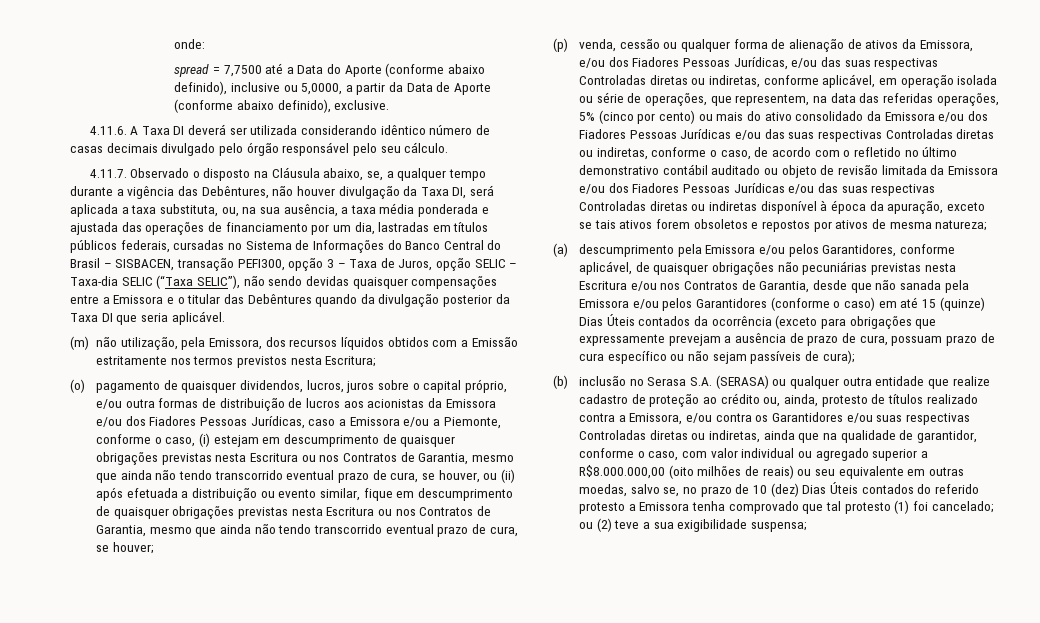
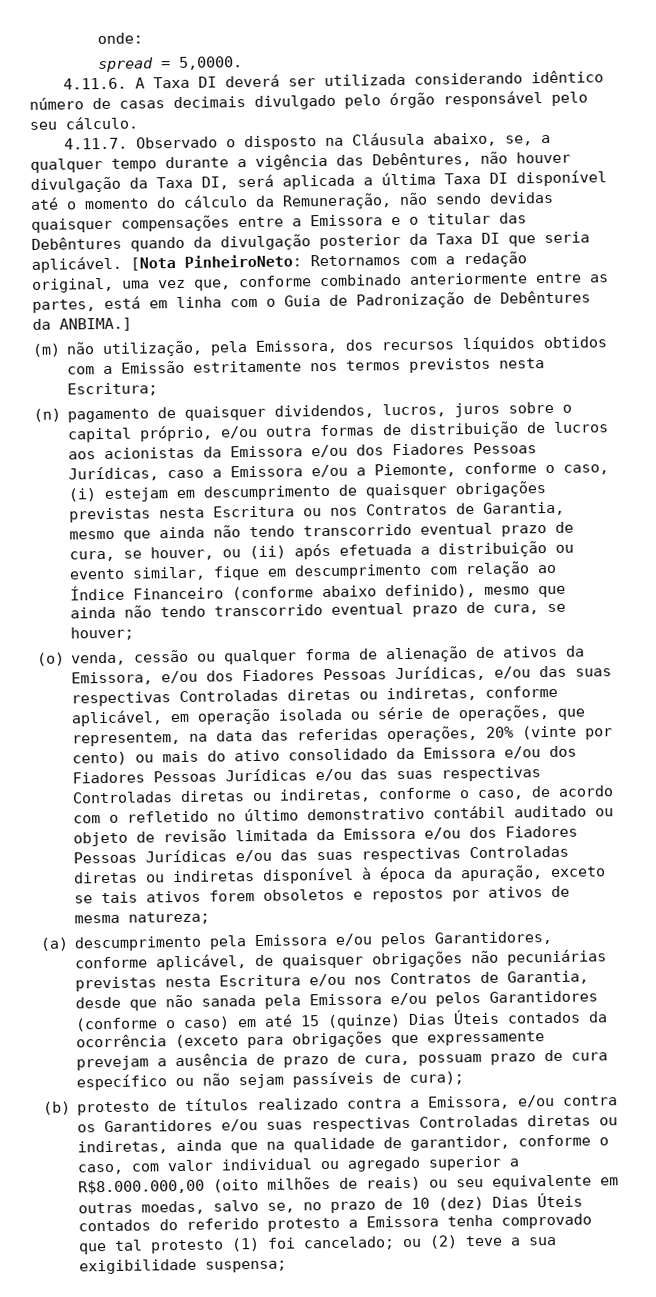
- spread = 7,7500 até a Data do Aporte (conforme abaixo definido), inclusive ou 5,0000, a partir da Data de Aporte (conforme abaixo definido), exclusive.
+ spread = 5,0000.
- 4.11.7. Observado o disposto na Cláusula abaixo, se, a qualquer tempo durante a vigência das Debêntures, não houver divulgação da Taxa DI, será aplicada a taxa substituta, ou, na sua ausência, a taxa média ponderada e ajustada das operações de financiamento por um dia, lastradas em títulos públicos federais, cursadas no Sistema de Informações do Banco Central do Brasil – SISBACEN, transação PEFI300, opção 3 – Taxa de Juros, opção SELIC – Taxa-dia SELIC (“Taxa SELIC”), não sendo devidas quaisquer compensações entre a Emissora e o titular das Debêntures quando da divulgação posterior da Taxa DI que seria aplicável.
+ 4.11.7. Observado o disposto na Cláusula abaixo, se, a qualquer tempo durante a vigência das Debêntures, não houver divulgação da Taxa DI, será aplicada a última Taxa DI disponível até o momento do cálculo da Remuneração, não sendo devidas quaisquer compensações entre a Emissora e o titular das Debêntures quando da divulgação posterior da Taxa DI que seria aplicável. [Nota PinheiroNeto: Retornamos com a redação original, uma vez que, conforme combinado anteriormente entre as partes, está em linha com o Guia de Padronização de Debêntures da ANBIMA.]
- (o) pagamento de quaisquer dividendos, lucros, juros sobre o capital próprio, e/ou outra formas de distribuição de lucros aos acionistas da Emissora e/ou dos Fiadores Pessoas Jurídicas, caso a Emissora e/ou a Piemonte, conforme o caso, (i) estejam em descumprimento de quaisquer obrigações previstas nesta Escritura ou nos Contratos de Garantia, mesmo que ainda não tendo transcorrido eventual prazo de cura, se houver, ou (ii) após efetuada a distribuição ou evento similar, fique em descumprimento de quaisquer obrigações previstas nesta Escritura ou nos Contratos de Garantia, mesmo que ainda não tendo transcorrido eventual prazo de cura, se houver;
+ (n) pagamento de quaisquer dividendos, lucros, juros sobre o capital próprio, e/ou outra formas de distribuição de lucros aos acionistas da Emissora e/ou dos Fiadores Pessoas Jurídicas, caso a Emissora e/ou a Piemonte, conforme o caso, (i) estejam em descumprimento de quaisquer obrigações previstas nesta Escritura ou nos Contratos de Garantia, mesmo que ainda não tendo transcorrido eventual prazo de cura, se houver, ou (ii) após efetuada a distribuição ou evento similar, fique em descumprimento com relação ao Índice Financeiro (conforme abaixo definido), mesmo que ainda não tendo transcorrido eventual prazo de cura, se houver;
- (p) venda, cessão ou qualquer forma de alienação de ativos da Emissora, e/ou dos Fiadores Pessoas Jurídicas, e/ou das suas respectivas Controladas diretas ou indiretas, conforme aplicável, em operação isolada ou série de operações, que representem, na data das referidas operações, 5% (cinco por cento) ou mais do ativo consolidado da Emissora e/ou dos Fiadores Pessoas Jurídicas e/ou das suas respectivas Controladas diretas ou indiretas, conforme o caso, de acordo com o refletido no último demonstrativo contábil auditado ou objeto de revisão limitada da Emissora e/ou dos Fiadores Pessoas Jurídicas e/ou das suas respectivas Controladas diretas ou indiretas disponível à época da apuração, exceto se tais ativos forem obsoletos e repostos por ativos de mesma natureza;
+ (o) venda, cessão ou qualquer forma de alienação de ativos da Emissora, e/ou dos Fiadores Pessoas Jurídicas, e/ou das suas respectivas Controladas diretas ou indiretas, conforme aplicável, em operação isolada ou série de operações, que representem, na data das referidas operações, 20% (vinte por cento) ou mais do ativo consolidado da Emissora e/ou dos Fiadores Pessoas Jurídicas e/ou das suas respectivas Controladas diretas ou indiretas, conforme o caso, de acordo com o refletido no último demonstrativo contábil auditado ou objeto de revisão limitada da Emissora e/ou dos Fiadores Pessoas Jurídicas e/ou das suas respectivas Controladas diretas ou indiretas disponível à época da apuração, exceto se tais ativos forem obsoletos e repostos por ativos de mesma natureza;
- (b) inclusão no Serasa S.A. (SERASA) ou qualquer outra entidade que realize cadastro de proteção ao crédito ou, ainda, protesto de títulos realizado contra a Emissora, e/ou contra os Garantidores e/ou suas respectivas Controladas diretas ou indiretas, ainda que na qualidade de garantidor, conforme o caso, com valor individual ou agregado superior a R$8.000.000,00 (oito milhões de reais) ou seu equivalente em outras moedas, salvo se, no prazo de 10 (dez) Dias Úteis contados do referido protesto a Emissora tenha comprovado que tal protesto (1) foi cancelado;
+ (b) protesto de títulos realizado contra a Emissora, e/ou contra os Garantidores e/ou suas respectivas Controladas diretas ou indiretas, ainda que na qualidade de garantidor, conforme o caso, com valor individual ou agregado superior a R$8.000.000,00 (oito milhões de reais) ou seu equivalente em outras moedas, salvo se, no prazo de 10 (dez) Dias Úteis contados do referido protesto a Emissora tenha comprovado que tal protesto (1) foi cancelado;

